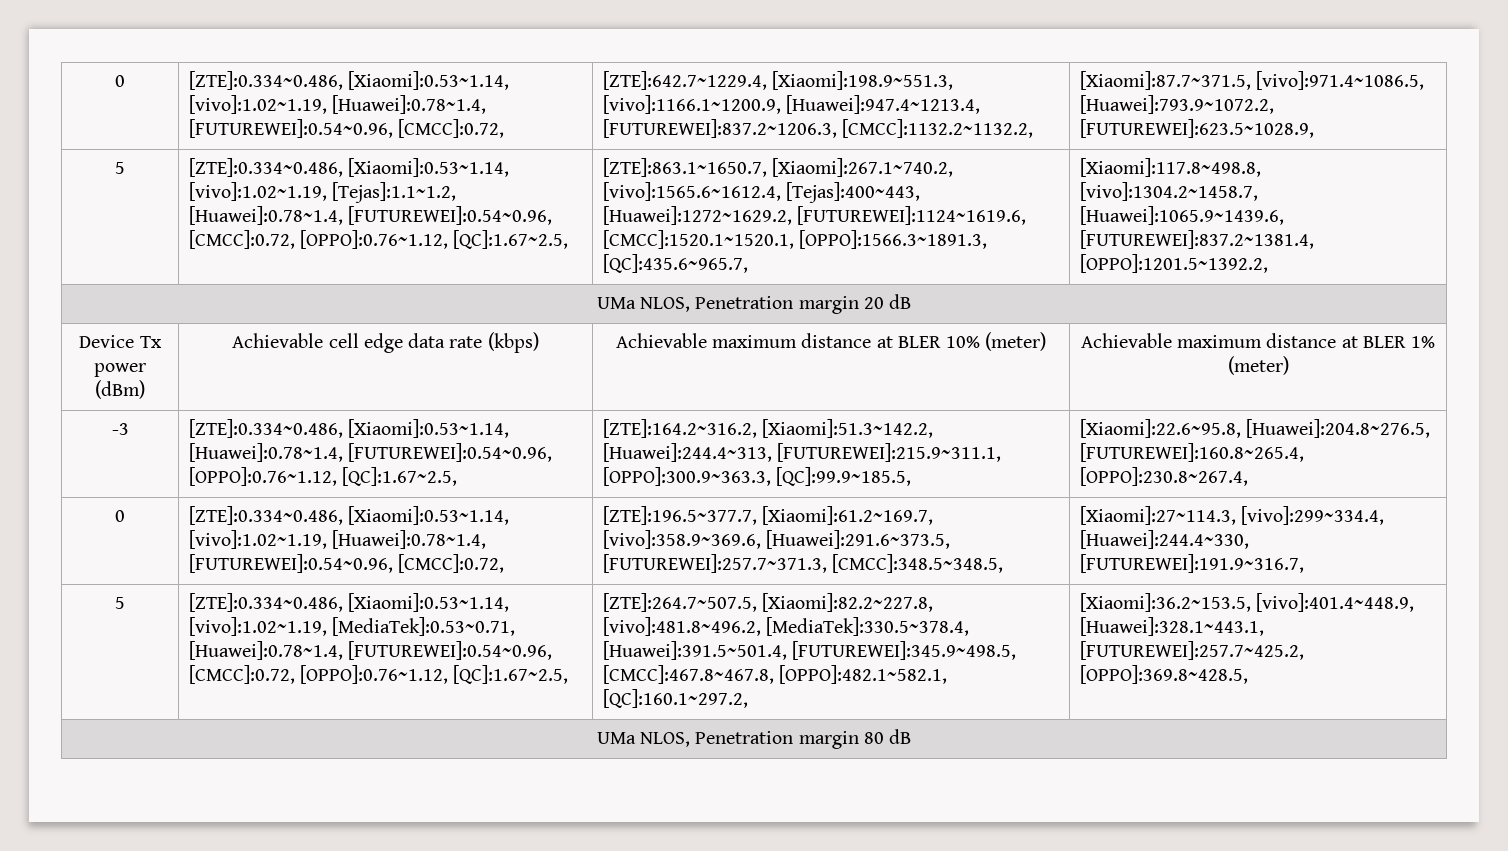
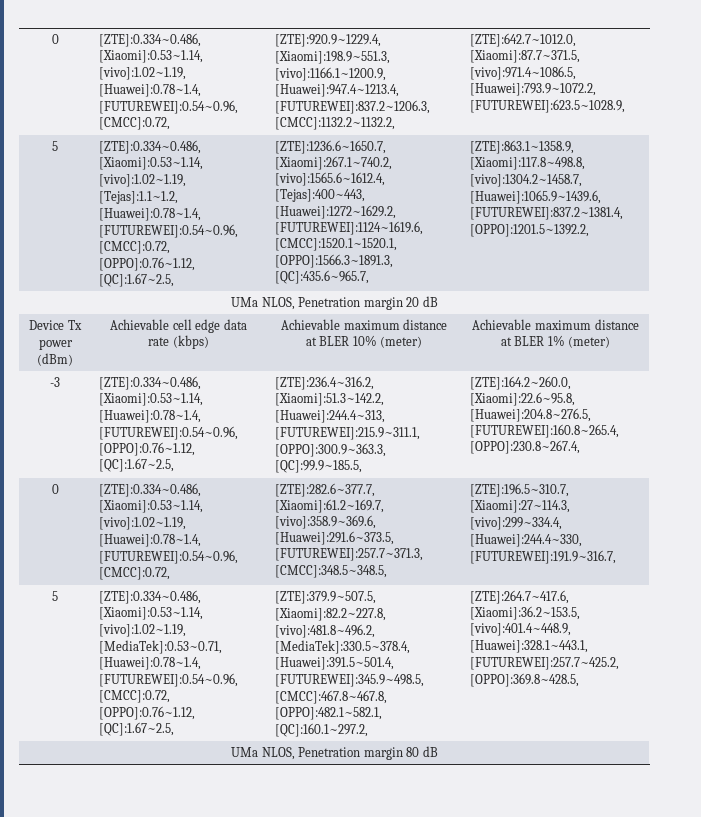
- 0 | [ZTE]:0.334~0.486, [Xiaomi]:0.53~1.14, [vivo]:1.02~1.19, [Huawei]:0.78~1.4, [FUTUREWEI]:0.54~0.96, [CMCC]:0.72, | [ZTE]:642.7~1229.4, [Xiaomi]:198.9~551.3, [vivo]:1166.1~1200.9, [Huawei]:947.4~1213.4, [FUTUREWEI]:837.2~1206.3, [CMCC]:1132.2~1132.2, | [Xiaomi]:87.7~371.5, [vivo]:971.4~1086.5, [Huawei]:793.9~1072.2, [FUTUREWEI]:623.5~1028.9,
+ 0 | [ZTE]:0.334~0.486, [Xiaomi]:0.53~1.14, [vivo]:1.02~1.19, [Huawei]:0.78~1.4, [FUTUREWEI]:0.54~0.96, [CMCC]:0.72, | [ZTE]:920.9~1229.4, [Xiaomi]:198.9~551.3, [vivo]:1166.1~1200.9, [Huawei]:947.4~1213.4, [FUTUREWEI]:837.2~1206.3, [CMCC]:1132.2~1132.2, | [ZTE]:642.7~1012.0, [Xiaomi]:87.7~371.5, [vivo]:971.4~1086.5, [Huawei]:793.9~1072.2, [FUTUREWEI]:623.5~1028.9,
- 5 | [ZTE]:0.334~0.486, [Xiaomi]:0.53~1.14, [vivo]:1.02~1.19, [Tejas]:1.1~1.2, [Huawei]:0.78~1.4, [FUTUREWEI]:0.54~0.96, [CMCC]:0.72, [OPPO]:0.76~1.12, [QC]:1.67~2.5, | [ZTE]:863.1~1650.7, [Xiaomi]:267.1~740.2, [vivo]:1565.6~1612.4, [Tejas]:400~443, [Huawei]:1272~1629.2, [FUTUREWEI]:1124~1619.6, [CMCC]:1520.1~1520.1, [OPPO]:1566.3~1891.3, [QC]:435.6~965.7, | [Xiaomi]:117.8~498.8, [vivo]:1304.2~1458.7, [Huawei]:1065.9~1439.6, [FUTUREWEI]:837.2~1381.4, [OPPO]:1201.5~1392.2,
+ 5 | [ZTE]:0.334~0.486, [Xiaomi]:0.53~1.14, [vivo]:1.02~1.19, [Tejas]:1.1~1.2, [Huawei]:0.78~1.4, [FUTUREWEI]:0.54~0.96, [CMCC]:0.72, [OPPO]:0.76~1.12, [QC]:1.67~2.5, | [ZTE]:1236.6~1650.7, [Xiaomi]:267.1~740.2, [vivo]:1565.6~1612.4, [Tejas]:400~443, [Huawei]:1272~1629.2, [FUTUREWEI]:1124~1619.6, [CMCC]:1520.1~1520.1, [OPPO]:1566.3~1891.3, [QC]:435.6~965.7, | [ZTE]:863.1~1358.9, [Xiaomi]:117.8~498.8, [vivo]:1304.2~1458.7, [Huawei]:1065.9~1439.6, [FUTUREWEI]:837.2~1381.4, [OPPO]:1201.5~1392.2,
- -3 | [ZTE]:0.334~0.486, [Xiaomi]:0.53~1.14, [Huawei]:0.78~1.4, [FUTUREWEI]:0.54~0.96, [OPPO]:0.76~1.12, [QC]:1.67~2.5, | [ZTE]:164.2~316.2, [Xiaomi]:51.3~142.2, [Huawei]:244.4~313, [FUTUREWEI]:215.9~311.1, [OPPO]:300.9~363.3, [QC]:99.9~185.5, | [Xiaomi]:22.6~95.8, [Huawei]:204.8~276.5, [FUTUREWEI]:160.8~265.4, [OPPO]:230.8~267.4,
+ -3 | [ZTE]:0.334~0.486, [Xiaomi]:0.53~1.14, [Huawei]:0.78~1.4, [FUTUREWEI]:0.54~0.96, [OPPO]:0.76~1.12, [QC]:1.67~2.5, | [ZTE]:236.4~316.2, [Xiaomi]:51.3~142.2, [Huawei]:244.4~313, [FUTUREWEI]:215.9~311.1, [OPPO]:300.9~363.3, [QC]:99.9~185.5, | [ZTE]:164.2~260.0, [Xiaomi]:22.6~95.8, [Huawei]:204.8~276.5, [FUTUREWEI]:160.8~265.4, [OPPO]:230.8~267.4,
- 0 | [ZTE]:0.334~0.486, [Xiaomi]:0.53~1.14, [vivo]:1.02~1.19, [Huawei]:0.78~1.4, [FUTUREWEI]:0.54~0.96, [CMCC]:0.72, | [ZTE]:196.5~377.7, [Xiaomi]:61.2~169.7, [vivo]:358.9~369.6, [Huawei]:291.6~373.5, [FUTUREWEI]:257.7~371.3, [CMCC]:348.5~348.5, | [Xiaomi]:27~114.3, [vivo]:299~334.4, [Huawei]:244.4~330, [FUTUREWEI]:191.9~316.7,
+ 0 | [ZTE]:0.334~0.486, [Xiaomi]:0.53~1.14, [vivo]:1.02~1.19, [Huawei]:0.78~1.4, [FUTUREWEI]:0.54~0.96, [CMCC]:0.72, | [ZTE]:282.6~377.7, [Xiaomi]:61.2~169.7, [vivo]:358.9~369.6, [Huawei]:291.6~373.5, [FUTUREWEI]:257.7~371.3, [CMCC]:348.5~348.5, | [ZTE]:196.5~310.7, [Xiaomi]:27~114.3, [vivo]:299~334.4, [Huawei]:244.4~330, [FUTUREWEI]:191.9~316.7,
- 5 | [ZTE]:0.334~0.486, [Xiaomi]:0.53~1.14, [vivo]:1.02~1.19, [MediaTek]:0.53~0.71, [Huawei]:0.78~1.4, [FUTUREWEI]:0.54~0.96, [CMCC]:0.72, [OPPO]:0.76~1.12, [QC]:1.67~2.5, | [ZTE]:264.7~507.5, [Xiaomi]:82.2~227.8, [vivo]:481.8~496.2, [MediaTek]:330.5~378.4, [Huawei]:391.5~501.4, [FUTUREWEI]:345.9~498.5, [CMCC]:467.8~467.8, [OPPO]:482.1~582.1, [QC]:160.1~297.2, | [Xiaomi]:36.2~153.5, [vivo]:401.4~448.9, [Huawei]:328.1~443.1, [FUTUREWEI]:257.7~425.2, [OPPO]:369.8~428.5,
+ 5 | [ZTE]:0.334~0.486, [Xiaomi]:0.53~1.14, [vivo]:1.02~1.19, [MediaTek]:0.53~0.71, [Huawei]:0.78~1.4, [FUTUREWEI]:0.54~0.96, [CMCC]:0.72, [OPPO]:0.76~1.12, [QC]:1.67~2.5, | [ZTE]:379.9~507.5, [Xiaomi]:82.2~227.8, [vivo]:481.8~496.2, [MediaTek]:330.5~378.4, [Huawei]:391.5~501.4, [FUTUREWEI]:345.9~498.5, [CMCC]:467.8~467.8, [OPPO]:482.1~582.1, [QC]:160.1~297.2, | [ZTE]:264.7~417.6, [Xiaomi]:36.2~153.5, [vivo]:401.4~448.9, [Huawei]:328.1~443.1, [FUTUREWEI]:257.7~425.2, [OPPO]:369.8~428.5,

